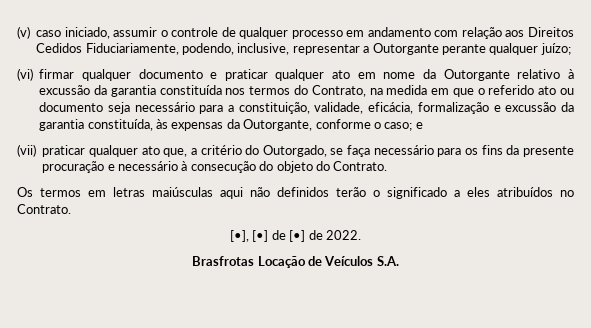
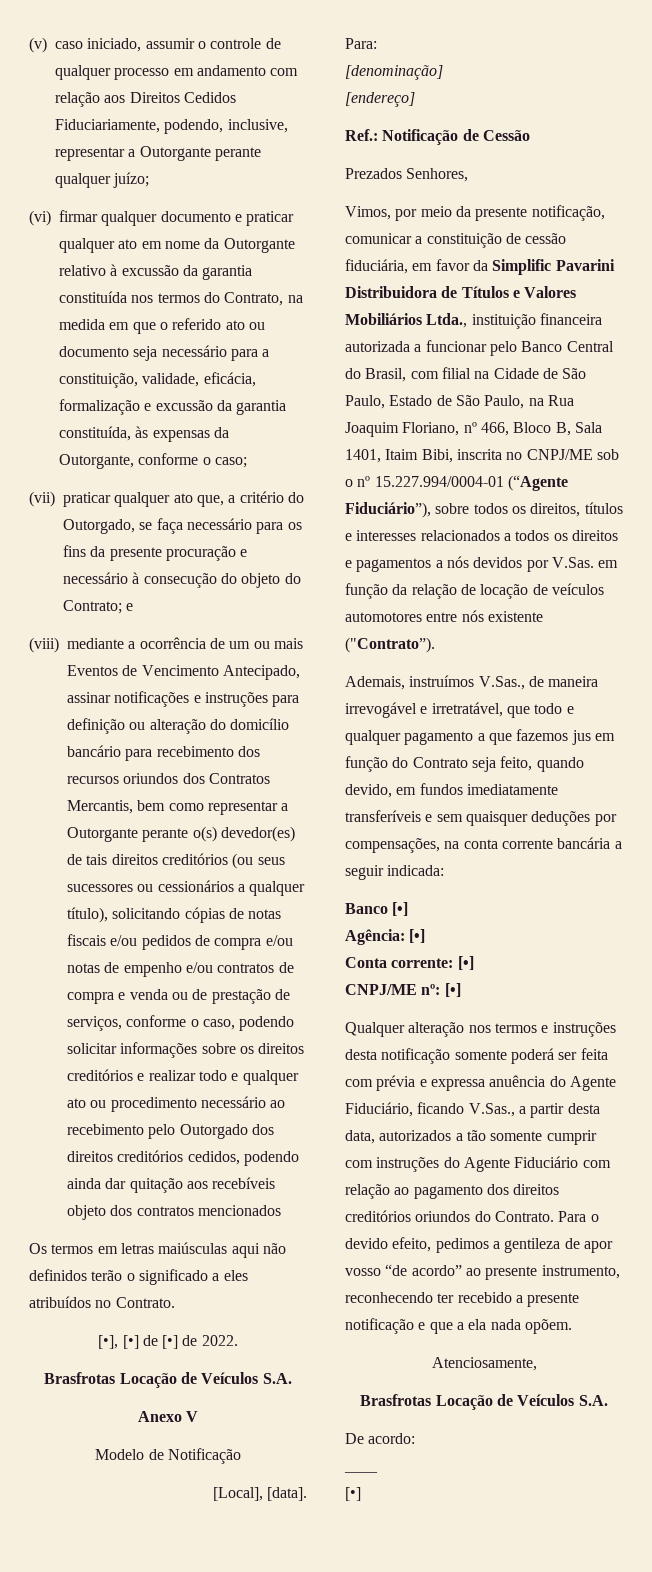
- (vi) firmar qualquer documento e praticar qualquer ato em nome da Outorgante relativo à excussão da garantia constituída nos termos do Contrato, na medida em que o referido ato ou documento seja necessário para a constituição, validade, eficácia, formalização e excussão da garantia constituída, às expensas da Outorgante, conforme o caso; e
+ (vi) firmar qualquer documento e praticar qualquer ato em nome da Outorgante relativo à excussão da garantia constituída nos termos do Contrato, na medida em que o referido ato ou documento seja necessário para a constituição, validade, eficácia, formalização e excussão da garantia constituída, às expensas da Outorgante, conforme o caso;
- (vii) praticar qualquer ato que, a critério do Outorgado, se faça necessário para os fins da presente procuração e necessário à consecução do objeto do Contrato.
+ (vii) praticar qualquer ato que, a critério do Outorgado, se faça necessário para os fins da presente procuração e necessário à consecução do objeto do Contrato; e
+ (viii) mediante a ocorrência de um ou mais Eventos de Vencimento Antecipado, assinar notificações e instruções para definição ou alteração do domicílio bancário para recebimento dos recursos oriundos dos Contratos Mercantis, bem como representar a Outorgante perante o(s) devedor(es) de tais direitos creditórios (ou seus sucessores ou cessionários a qualquer título), solicitando cópias de notas fiscais e/ou pedidos de compra e/ou notas de empenho e/ou contratos de compra e venda ou de prestação de serviços, conforme o caso, podendo solicitar informações sobre os direitos creditórios e realizar todo e qualquer ato ou procedimento necessário ao recebimento pelo Outorgado dos direitos creditórios cedidos, podendo ainda dar quitação aos recebíveis objeto dos contratos mencionados
+ Anexo V
+ Modelo de Notificação
+ [Local], [data].
+ Para:
+ [denominação]
+ [endereço]
+ Ref.: Notificação de Cessão
+ Prezados Senhores,
+ Vimos, por meio da presente notificação, comunicar a constituição de cessão fiduciária, em favor da Simplific Pavarini Distribuidora de Títulos e Valores Mobiliários Ltda., instituição financeira autorizada a funcionar pelo Banco Central do Brasil, com filial na Cidade de São Paulo, Estado de São Paulo, na Rua Joaquim Floriano, nº 466, Bloco B, Sala 1401, Itaim Bibi, inscrita no CNPJ/ME sob o nº 15.227.994/0004-01 (“Agente Fiduciário”), sobre todos os direitos, títulos e interesses relacionados a todos os direitos e pagamentos a nós devidos por V.Sas. em função da relação de locação de veículos automotores entre nós existente ("Contrato”).
+ Ademais, instruímos V.Sas., de maneira irrevogável e irretratável, que todo e qualquer pagamento a que fazemos jus em função do Contrato seja feito, quando devido, em fundos imediatamente transferíveis e sem quaisquer deduções por compensações, na conta corrente bancária a seguir indicada:
+ Banco [•]
+ Agência: [•]
+ Conta corrente: [•]
+ CNPJ/ME nº: [•]
+ Qualquer alteração nos termos e instruções desta notificação somente poderá ser feita com prévia e expressa anuência do Agente Fiduciário, ficando V.Sas., a partir desta data, autorizados a tão somente cumprir com instruções do Agente Fiduciário com relação ao pagamento dos direitos creditórios oriundos do Contrato. Para o devido efeito, pedimos a gentileza de apor vosso “de acordo” ao presente instrumento, reconhecendo ter recebido a presente notificação e que a ela nada opõem.
+ Atenciosamente,
+ Brasfrotas Locação de Veículos S.A.
+ De acordo:
+ ____
+ [•]

